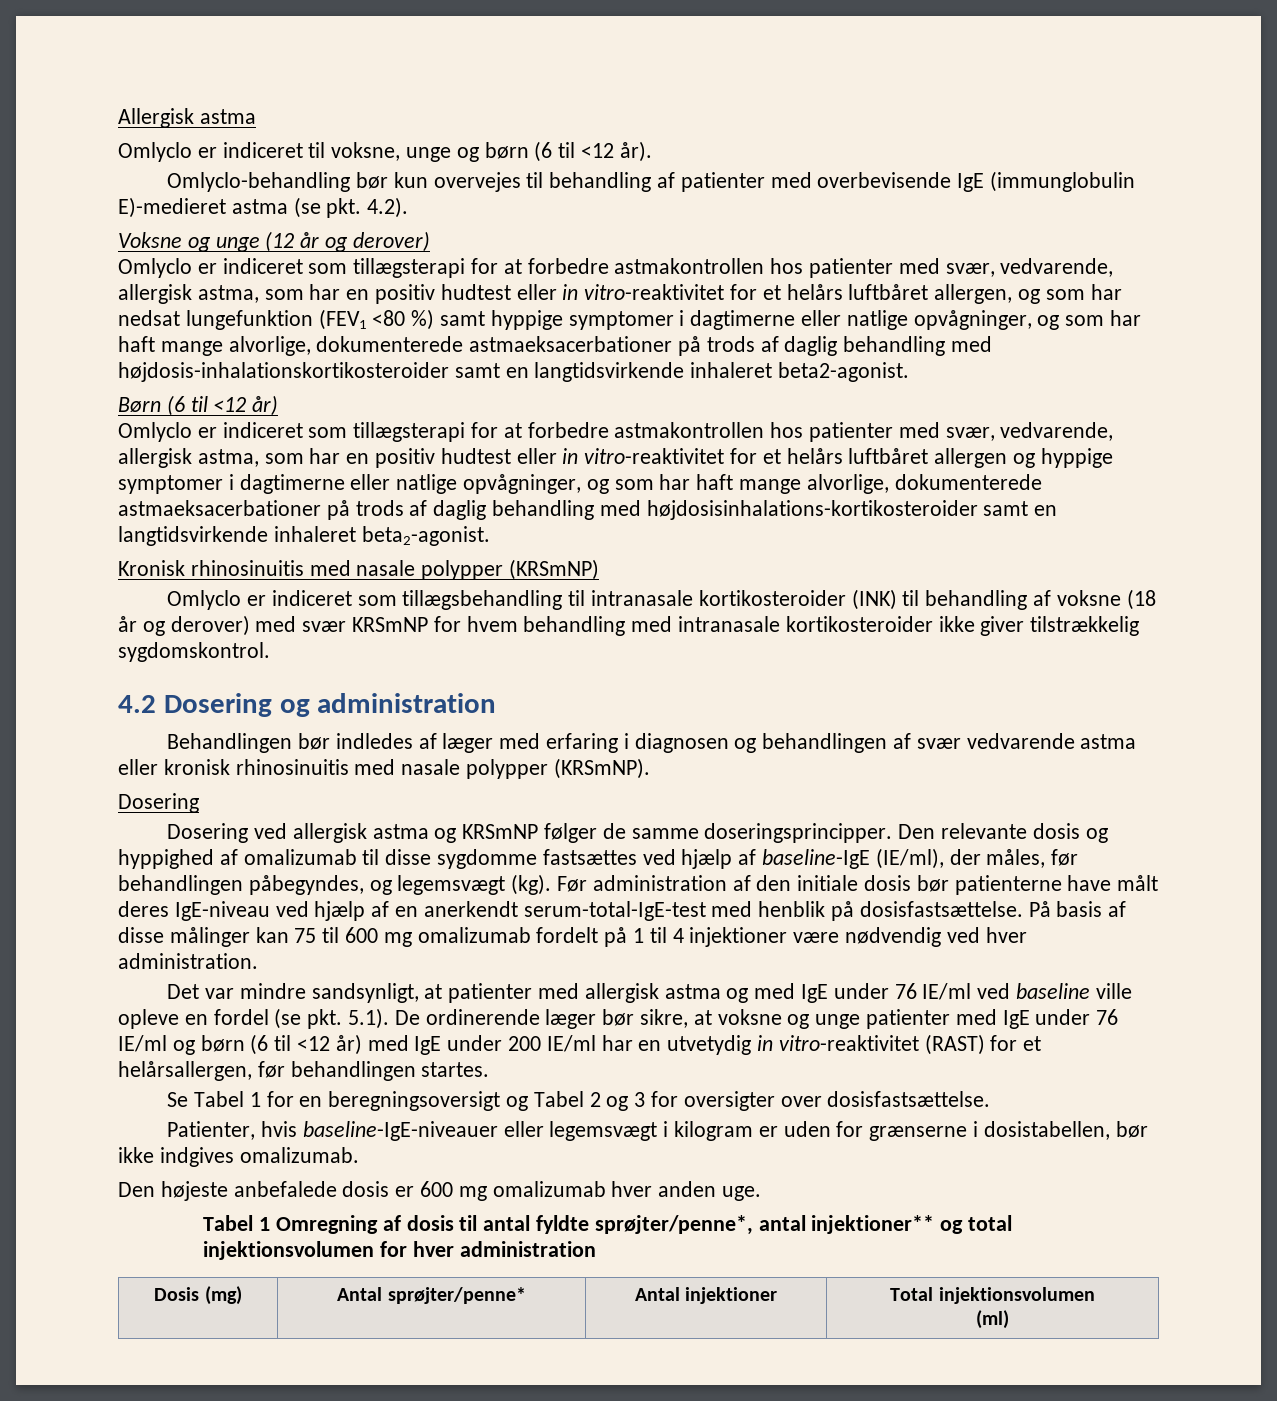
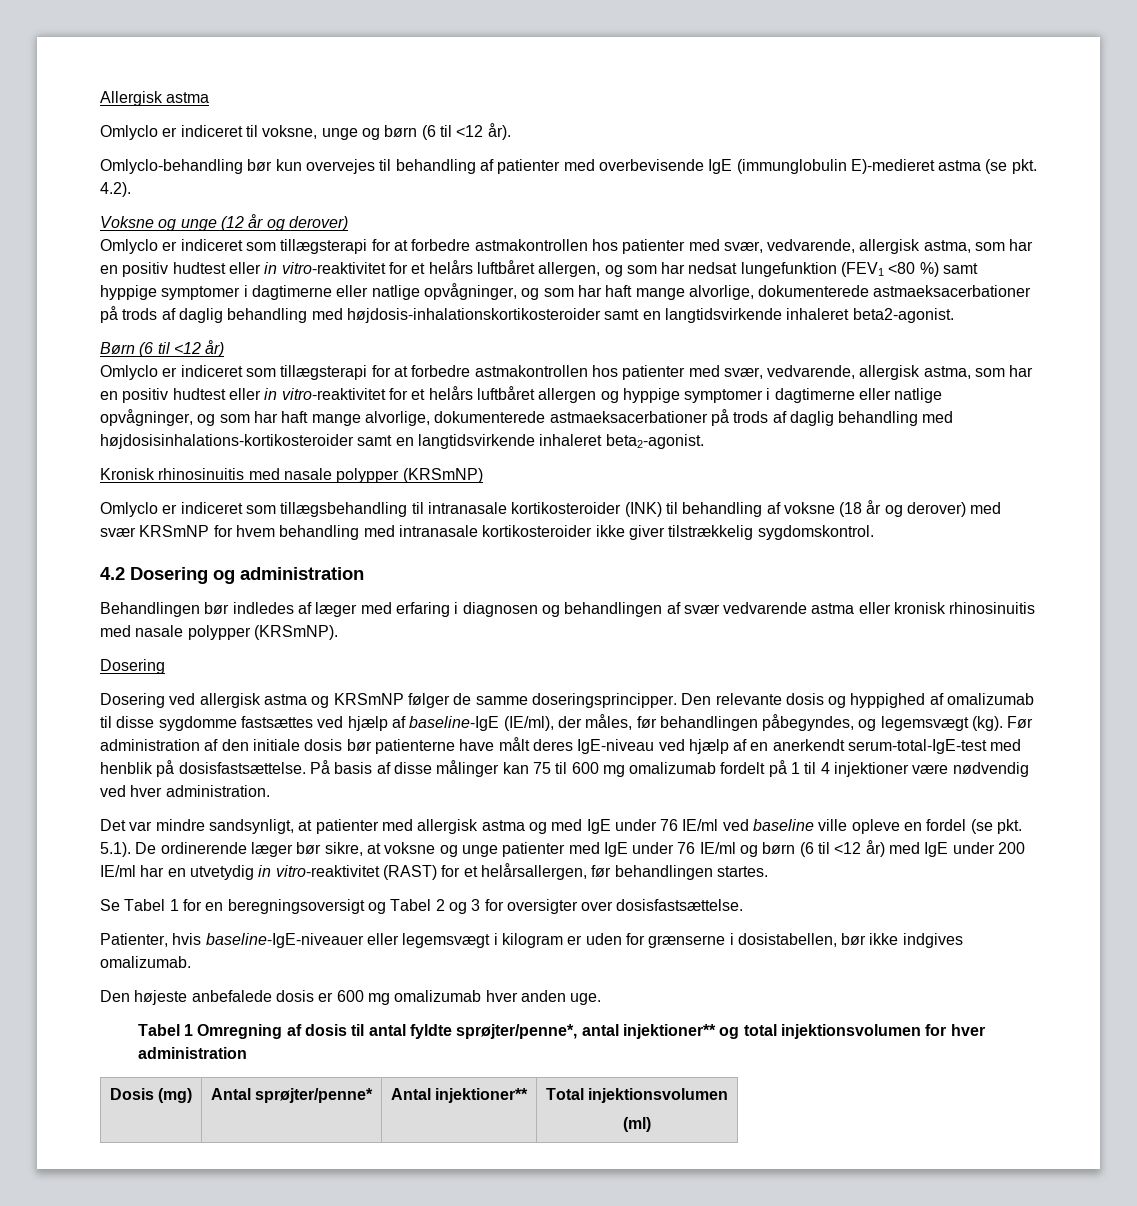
- Dosis (mg) | Antal sprøjter/penne* | Antal injektioner | Total injektionsvolumen
+ Dosis (mg) | Antal sprøjter/penne* | Antal injektioner** | Total injektionsvolumen

